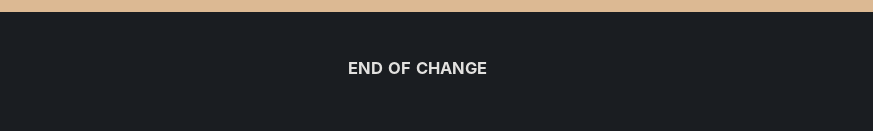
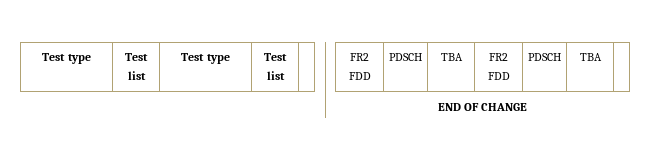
+ Test type | Test list | Test type | Test list |
+ FR2 FDD | PDSCH | TBA | FR2 FDD | PDSCH | TBA |

